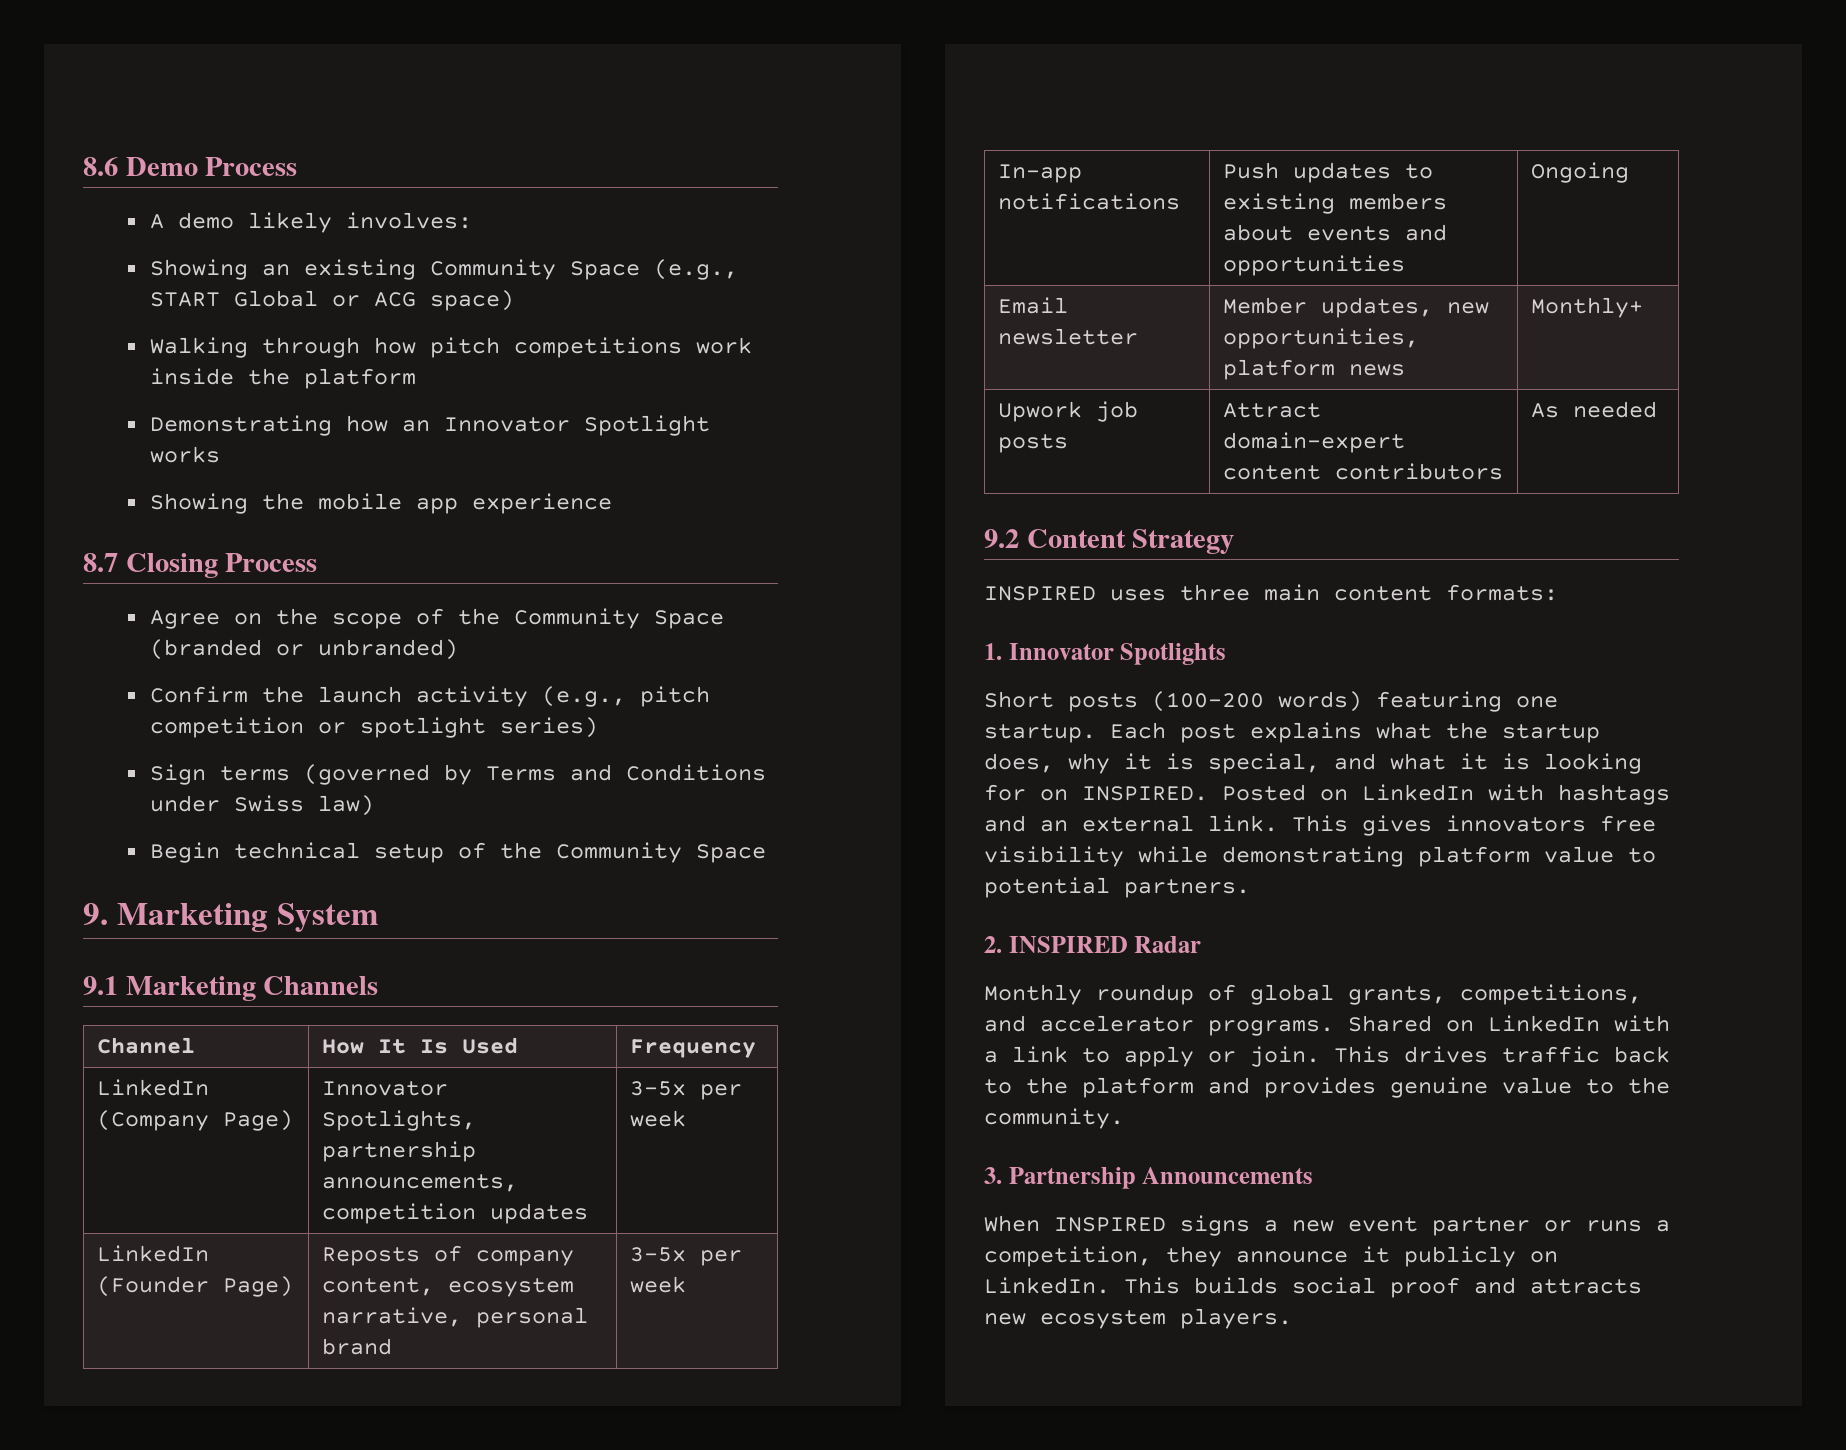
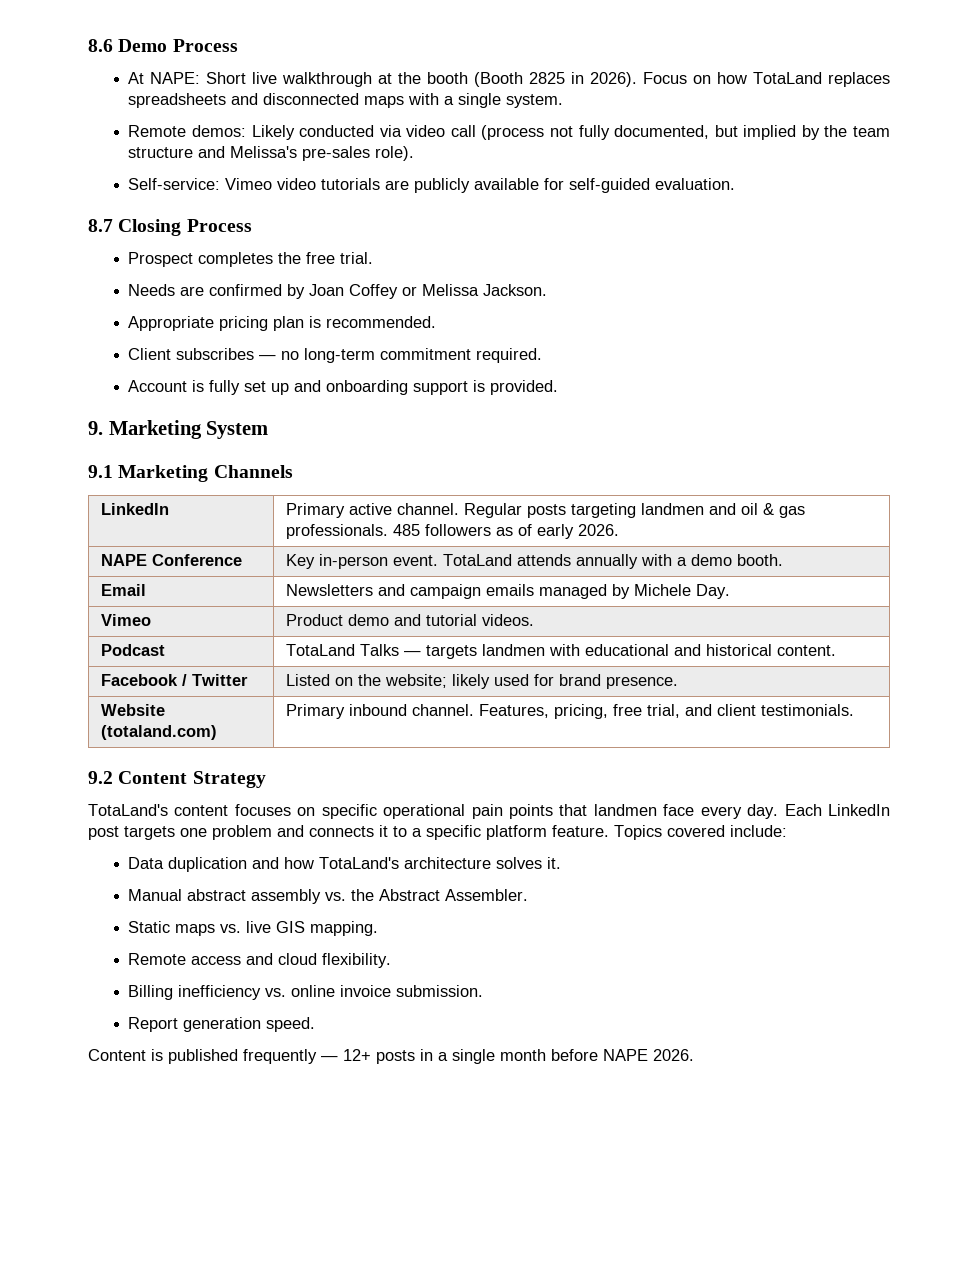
- A demo likely involves:
- Showing an existing Community Space (e.g., START Global or ACG space)
- Walking through how pitch competitions work inside the platform
- Demonstrating how an Innovator Spotlight works
- Showing the mobile app experience
+ At NAPE: Short live walkthrough at the booth (Booth 2825 in 2026). Focus on how TotaLand replaces spreadsheets and disconnected maps with a single system.
+ Remote demos: Likely conducted via video call (process not fully documented, but implied by the team structure and Melissa's pre-sales role).
+ Self-service: Vimeo video tutorials are publicly available for self-guided evaluation.
  8.7 Closing Process
- Agree on the scope of the Community Space (branded or unbranded)
- Confirm the launch activity (e.g., pitch competition or spotlight series)
- Sign terms (governed by Terms and Conditions under Swiss law)
- Begin technical setup of the Community Space
+ Prospect completes the free trial.
+ Needs are confirmed by Joan Coffey or Melissa Jackson.
+ Appropriate pricing plan is recommended.
+ Client subscribes — no long-term commitment required.
+ Account is fully set up and onboarding support is provided.
- Channel | How It Is Used | Frequency
- LinkedIn (Company Page) | Innovator Spotlights, partnership announcements, competition updates | 3–5x per week
- LinkedIn (Founder Page) | Reposts of company content, ecosystem narrative, personal brand | 3–5x per week
- In-app notifications | Push updates to existing members about events and opportunities | Ongoing
- Email newsletter | Member updates, new opportunities, platform news | Monthly+
- Upwork job posts | Attract domain-expert content contributors | As needed
+ LinkedIn | Primary active channel. Regular posts targeting landmen and oil & gas professionals. 485 followers as of early 2026.
+ NAPE Conference | Key in-person event. TotaLand attends annually with a demo booth.
+ Email | Newsletters and campaign emails managed by Michele Day.
+ Vimeo | Product demo and tutorial videos.
+ Podcast | TotaLand Talks — targets landmen with educational and historical content.
+ Facebook / Twitter | Listed on the website; likely used for brand presence.
+ Website (totaland.com) | Primary inbound channel. Features, pricing, free trial, and client testimonials.
  9.2 Content Strategy
- INSPIRED uses three main content formats:
- 1. Innovator Spotlights
- Short posts (100–200 words) featuring one startup. Each post explains what the startup does, why it is special, and what it is looking for on INSPIRED. Posted on LinkedIn with hashtags and an external link. This gives innovators free visibility while demonstrating platform value to potential partners.
- 2. INSPIRED Radar
- Monthly roundup of global grants, competitions, and accelerator programs. Shared on LinkedIn with a link to apply or join. This drives traffic back to the platform and provides genuine value to the community.
- 3. Partnership Announcements
- When INSPIRED signs a new event partner or runs a competition, they announce it publicly on LinkedIn. This builds social proof and attracts new ecosystem players.
+ TotaLand's content focuses on specific operational pain points that landmen face every day. Each LinkedIn post targets one problem and connects it to a specific platform feature. Topics covered include:
+ Data duplication and how TotaLand's architecture solves it.
+ Manual abstract assembly vs. the Abstract Assembler.
+ Static maps vs. live GIS mapping.
+ Remote access and cloud flexibility.
+ Billing inefficiency vs. online invoice submission.
+ Report generation speed.
+ Content is published frequently — 12+ posts in a single month before NAPE 2026.

